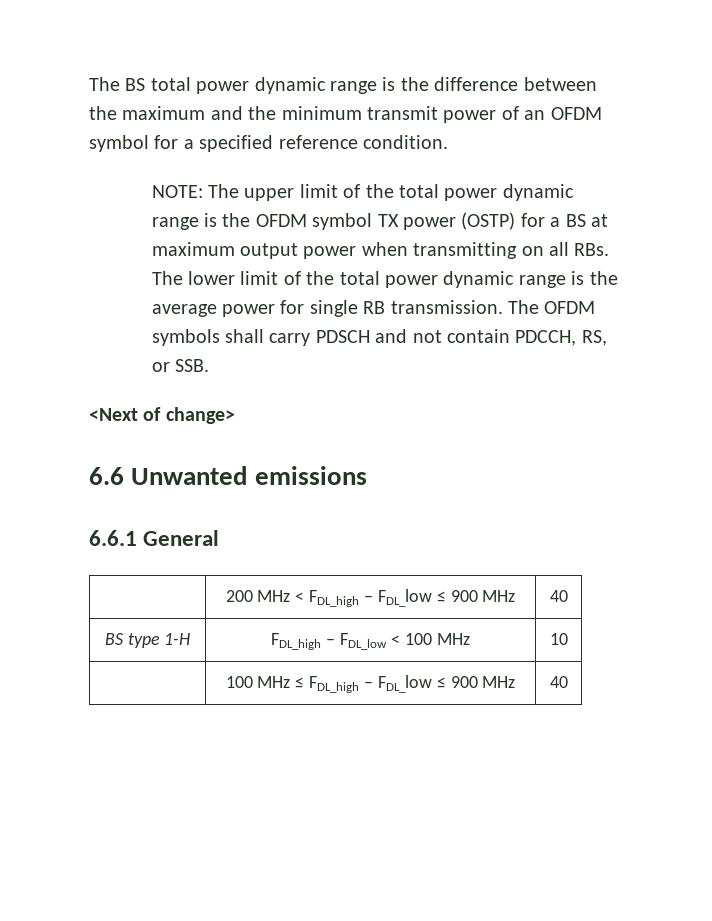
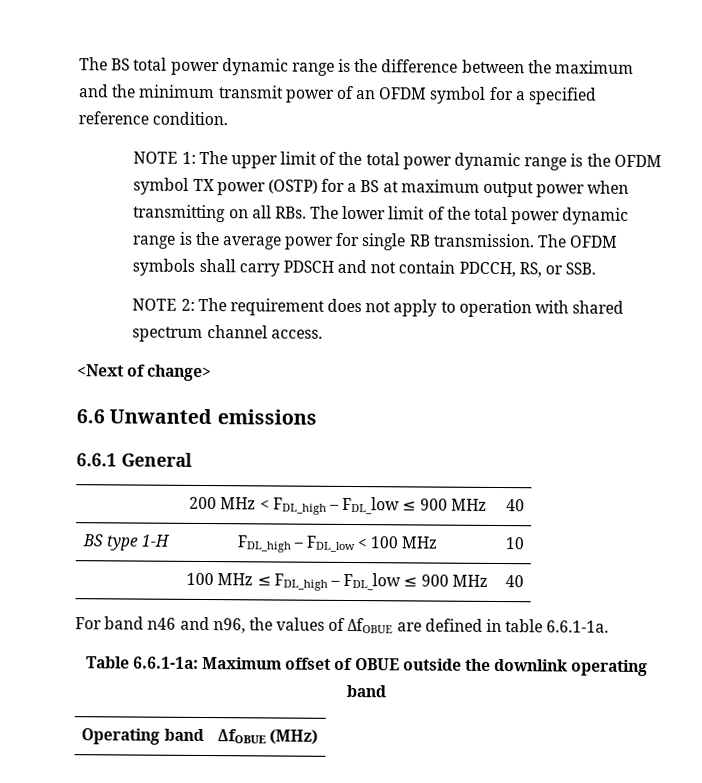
- NOTE: The upper limit of the total power dynamic range is the OFDM symbol TX power (OSTP) for a BS at maximum output power when transmitting on all RBs. The lower limit of the total power dynamic range is the average power for single RB transmission.
+ NOTE 1: The upper limit of the total power dynamic range is the OFDM symbol TX power (OSTP) for a BS at maximum output power when transmitting on all RBs. The lower limit of the total power dynamic range is the average power for single RB transmission.
+ NOTE 2: The requirement does not apply to operation with shared spectrum channel access.
+ For band n46 and n96, the values of ΔfOBUE are defined in table 6.6.1-1a.
+ Table 6.6.1-1a: Maximum offset of OBUE outside the downlink operating band
+ Operating band | ΔfOBUE (MHz)

